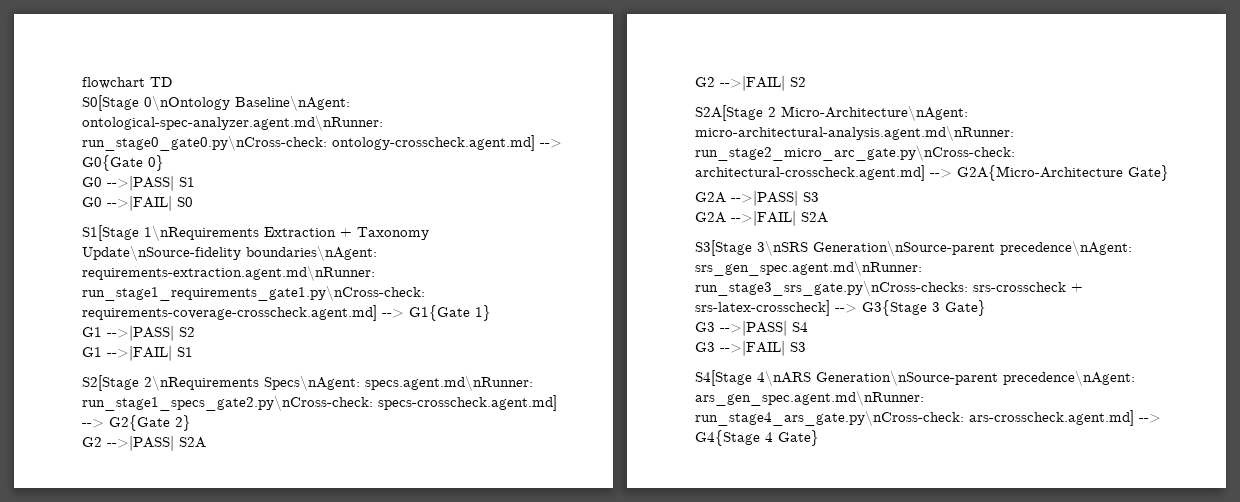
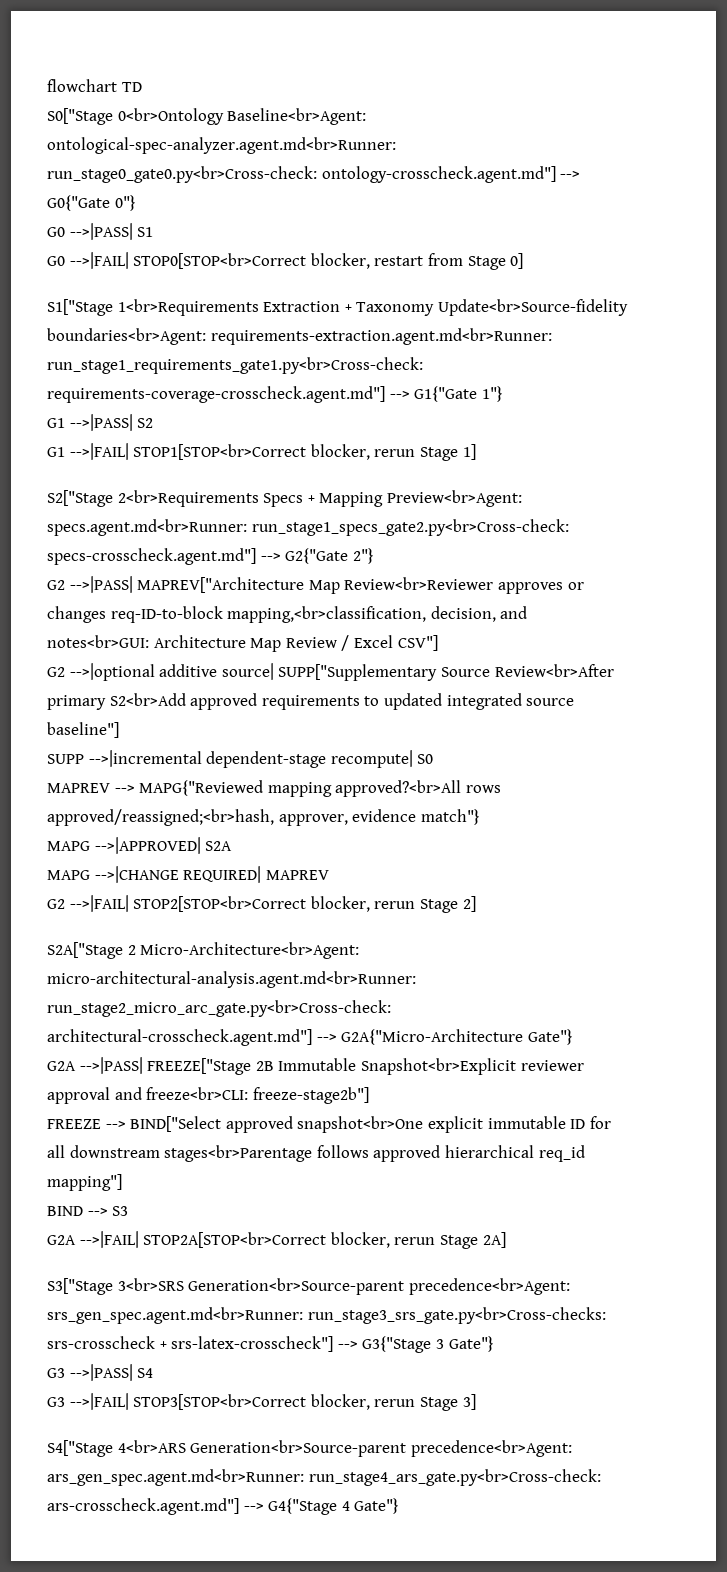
- S0[Stage 0\nOntology Baseline\nAgent: ontological-spec-analyzer.agent.md\nRunner: run_stage0_gate0.py\nCross-check: ontology-crosscheck.agent.md] --> G0{Gate 0}
+ S0["Stage 0<br>Ontology Baseline<br>Agent: ontological-spec-analyzer.agent.md<br>Runner: run_stage0_gate0.py<br>Cross-check: ontology-crosscheck.agent.md"] --> G0{"Gate 0"}
- G0 -->|FAIL| S0
- S1[Stage 1\nRequirements Extraction + Taxonomy Update\nSource-fidelity boundaries\nAgent: requirements-extraction.agent.md\nRunner: run_stage1_requirements_gate1.py\nCross-check: requirements-coverage-crosscheck.agent.md] --> G1{Gate 1}
+ G0 -->|FAIL| STOP0[STOP<br>Correct blocker, restart from Stage 0]
+ S1["Stage 1<br>Requirements Extraction + Taxonomy Update<br>Source-fidelity boundaries<br>Agent: requirements-extraction.agent.md<br>Runner: run_stage1_requirements_gate1.py<br>Cross-check: requirements-coverage-crosscheck.agent.md"] --> G1{"Gate 1"}
- G1 -->|FAIL| S1
- S2[Stage 2\nRequirements Specs\nAgent: specs.agent.md\nRunner: run_stage1_specs_gate2.py\nCross-check: specs-crosscheck.agent.md] --> G2{Gate 2}
- G2 -->|PASS| S2A
- G2 -->|FAIL| S2
- S2A[Stage 2 Micro-Architecture\nAgent: micro-architectural-analysis.agent.md\nRunner: run_stage2_micro_arc_gate.py\nCross-check: architectural-crosscheck.agent.md] --> G2A{Micro-Architecture Gate}
- G2A -->|PASS| S3
- G2A -->|FAIL| S2A
- S3[Stage 3\nSRS Generation\nSource-parent precedence\nAgent: srs_gen_spec.agent.md\nRunner: run_stage3_srs_gate.py\nCross-checks: srs-crosscheck + srs-latex-crosscheck] --> G3{Stage 3 Gate}
+ G1 -->|FAIL| STOP1[STOP<br>Correct blocker, rerun Stage 1]
+ S2["Stage 2<br>Requirements Specs + Mapping Preview<br>Agent: specs.agent.md<br>Runner: run_stage1_specs_gate2.py<br>Cross-check: specs-crosscheck.agent.md"] --> G2{"Gate 2"}
+ G2 -->|PASS| MAPREV["Architecture Map Review<br>Reviewer approves or changes req-ID-to-block mapping,<br>classification, decision, and notes<br>GUI: Architecture Map Review / Excel CSV"]
+ G2 -->|optional additive source| SUPP["Supplementary Source Review<br>After primary S2<br>Add approved requirements to updated integrated source baseline"]
+ SUPP -->|incremental dependent-stage recompute| S0
+ MAPREV --> MAPG{"Reviewed mapping approved?<br>All rows approved/reassigned;<br>hash, approver, evidence match"}
+ MAPG -->|APPROVED| S2A
+ MAPG -->|CHANGE REQUIRED| MAPREV
+ G2 -->|FAIL| STOP2[STOP<br>Correct blocker, rerun Stage 2]
+ S2A["Stage 2 Micro-Architecture<br>Agent: micro-architectural-analysis.agent.md<br>Runner: run_stage2_micro_arc_gate.py<br>Cross-check: architectural-crosscheck.agent.md"] --> G2A{"Micro-Architecture Gate"}
+ G2A -->|PASS| FREEZE["Stage 2B Immutable Snapshot<br>Explicit reviewer approval and freeze<br>CLI: freeze-stage2b"]
+ FREEZE --> BIND["Select approved snapshot<br>One explicit immutable ID for all downstream stages<br>Parentage follows approved hierarchical req_id mapping"]
+ BIND --> S3
+ G2A -->|FAIL| STOP2A[STOP<br>Correct blocker, rerun Stage 2A]
+ S3["Stage 3<br>SRS Generation<br>Source-parent precedence<br>Agent: srs_gen_spec.agent.md<br>Runner: run_stage3_srs_gate.py<br>Cross-checks: srs-crosscheck + srs-latex-crosscheck"] --> G3{"Stage 3 Gate"}
- G3 -->|FAIL| S3
- S4[Stage 4\nARS Generation\nSource-parent precedence\nAgent: ars_gen_spec.agent.md\nRunner: run_stage4_ars_gate.py\nCross-check: ars-crosscheck.agent.md] --> G4{Stage 4 Gate}
+ G3 -->|FAIL| STOP3[STOP<br>Correct blocker, rerun Stage 3]
+ S4["Stage 4<br>ARS Generation<br>Source-parent precedence<br>Agent: ars_gen_spec.agent.md<br>Runner: run_stage4_ars_gate.py<br>Cross-check: ars-crosscheck.agent.md"] --> G4{"Stage 4 Gate"}

